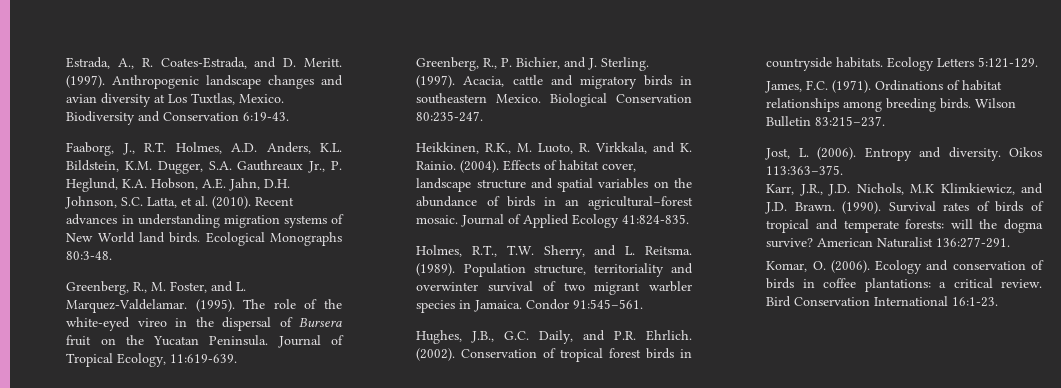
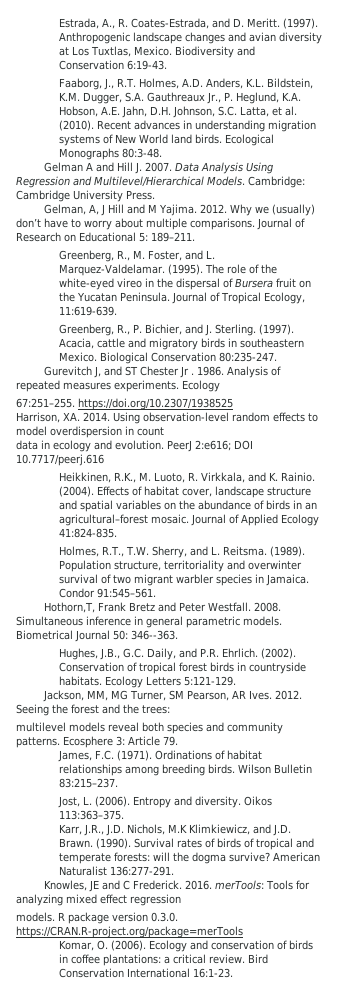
+ Gelman A and Hill J. 2007. Data Analysis Using Regression and Multilevel/Hierarchical Models. Cambridge: Cambridge University Press.
+ Gelman, A, J Hill and M Yajima. 2012. Why we (usually) don’t have to worry about multiple comparisons. Journal of Research on Educational 5: 189–211.
+ Gurevitch J, and ST Chester Jr . 1986. Analysis of repeated measures experiments. Ecology
+ 67:251–255. https://doi.org/10.2307/1938525
+ Harrison, XA. 2014. Using observation-level random effects to model overdispersion in count
+ data in ecology and evolution. PeerJ 2:e616; DOI 10.7717/peerj.616
+ Hothorn,T, Frank Bretz and Peter Westfall. 2008. Simultaneous inference in general parametric models. Biometrical Journal 50: 346--363.
+ Jackson, MM, MG Turner, SM Pearson, AR Ives. 2012. Seeing the forest and the trees:
+ multilevel models reveal both species and community patterns. Ecosphere 3: Article 79.
+ Knowles, JE and C Frederick. 2016. merTools: Tools for analyzing mixed effect regression
+ models. R package version 0.3.0. https://CRAN.R-project.org/package=merTools

